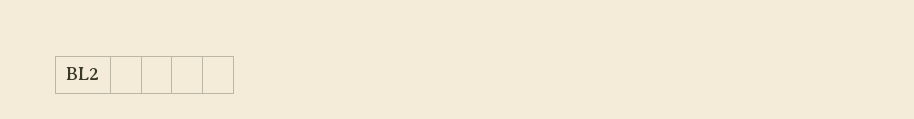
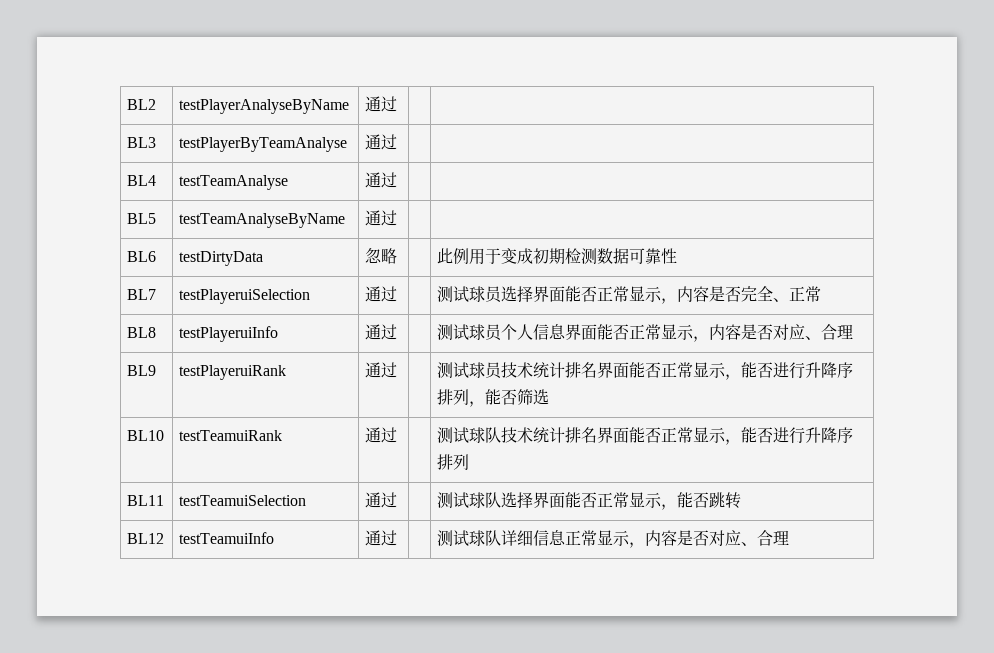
- BL2 | | | |
+ BL2 | testPlayerAnalyseByName | 通过 | |
+ BL3 | testPlayerByTeamAnalyse | 通过 | |
+ BL4 | testTeamAnalyse | 通过 | |
+ BL5 | testTeamAnalyseByName | 通过 | |
+ BL6 | testDirtyData | 忽略 | | 此例用于变成初期检测数据可靠性
+ BL7 | testPlayeruiSelection | 通过 | | 测试球员选择界面能否正常显示，内容是否完全、正常
+ BL8 | testPlayeruiInfo | 通过 | | 测试球员个人信息界面能否正常显示，内容是否对应、合理
+ BL9 | testPlayeruiRank | 通过 | | 测试球员技术统计排名界面能否正常显示，能否进行升降序排列，能否筛选
+ BL10 | testTeamuiRank | 通过 | | 测试球队技术统计排名界面能否正常显示，能否进行升降序排列
+ BL11 | testTeamuiSelection | 通过 | | 测试球队选择界面能否正常显示，能否跳转
+ BL12 | testTeamuiInfo | 通过 | | 测试球队详细信息正常显示，内容是否对应、合理

